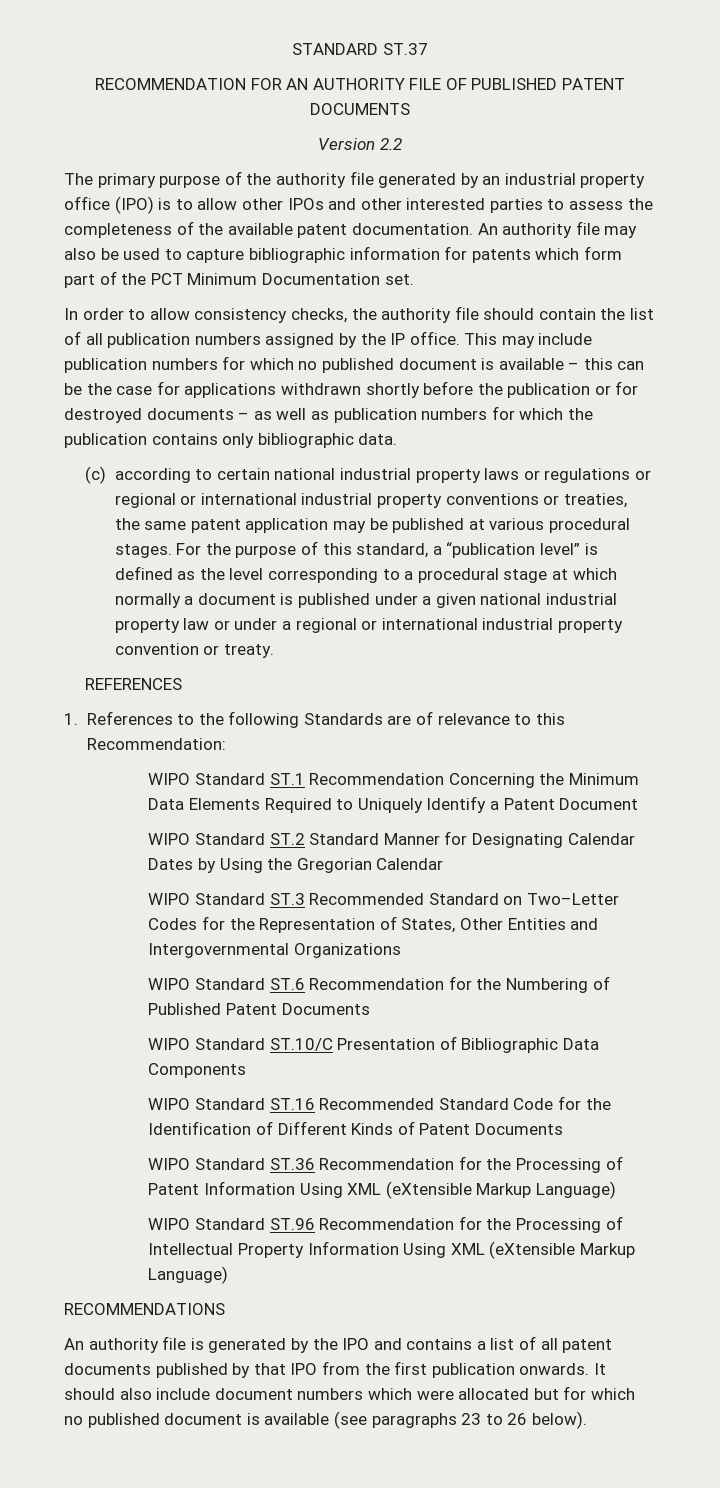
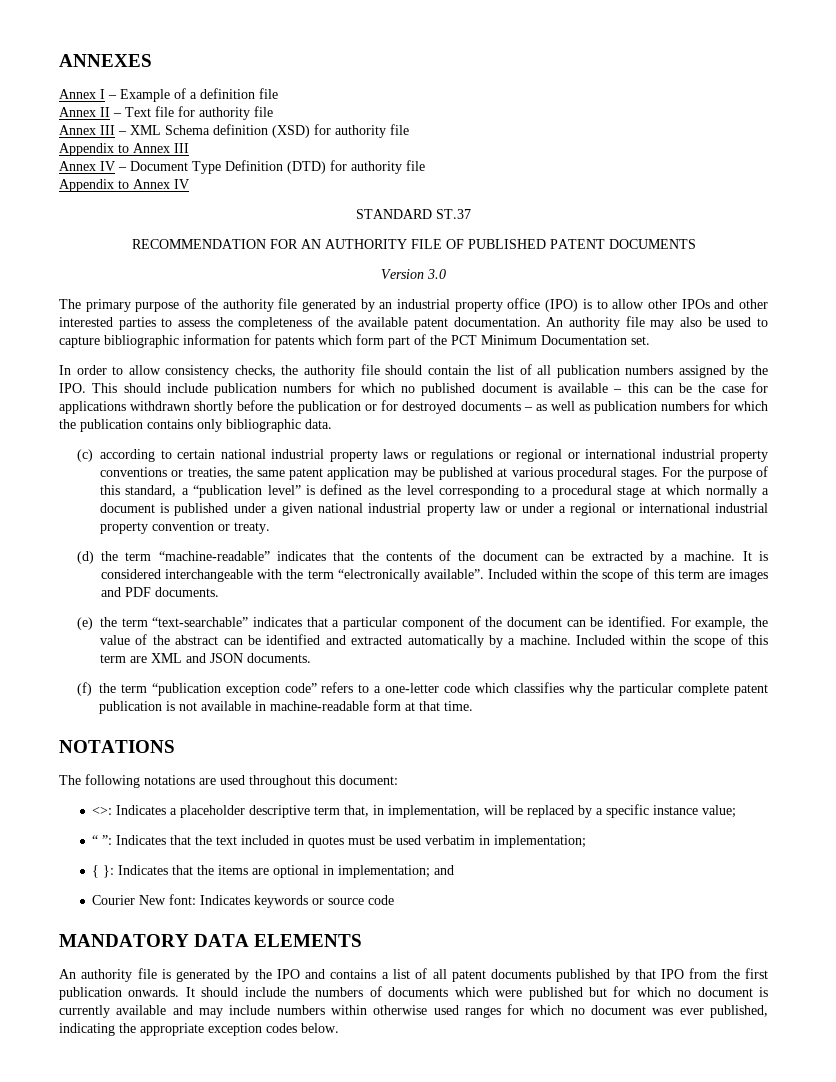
+ ANNEXES
+ Annex I – Example of a definition file
+ Annex II – Text file for authority file
+ Annex III – XML Schema definition (XSD) for authority file
+ Appendix to Annex III
+ Annex IV – Document Type Definition (DTD) for authority file
+ Appendix to Annex IV
- Version 2.2
+ Version 3.0
- In order to allow consistency checks, the authority file should contain the list of all publication numbers assigned by the IP office. This may include publication numbers for which no published document is available – this can be the case for applications withdrawn shortly before the publication or for destroyed documents – as well as publication numbers for which the publication contains only bibliographic data.
+ In order to allow consistency checks, the authority file should contain the list of all publication numbers assigned by the IPO. This should include publication numbers for which no published document is available – this can be the case for applications withdrawn shortly before the publication or for destroyed documents – as well as publication numbers for which the publication contains only bibliographic data.
- REFERENCES
- 1. References to the following Standards are of relevance to this Recommendation:
- WIPO Standard ST.1 Recommendation Concerning the Minimum Data Elements Required to Uniquely Identify a Patent Document
- WIPO Standard ST.2 Standard Manner for Designating Calendar Dates by Using the Gregorian Calendar
- WIPO Standard ST.3 Recommended Standard on Two–Letter Codes for the Representation of States, Other Entities and Intergovernmental Organizations
- WIPO Standard ST.6 Recommendation for the Numbering of Published Patent Documents
- WIPO Standard ST.10/C Presentation of Bibliographic Data Components
- WIPO Standard ST.16 Recommended Standard Code for the Identification of Different Kinds of Patent Documents
- WIPO Standard ST.36 Recommendation for the Processing of Patent Information Using XML (eXtensible Markup Language)
- WIPO Standard ST.96 Recommendation for the Processing of Intellectual Property Information Using XML (eXtensible Markup Language)
- RECOMMENDATIONS
+ (d) the term “machine-readable” indicates that the contents of the document can be extracted by a machine. It is considered interchangeable with the term “electronically available”. Included within the scope of this term are images and PDF documents.
+ (e) the term “text-searchable” indicates that a particular component of the document can be identified. For example, the value of the abstract can be identified and extracted automatically by a machine. Included within the scope of this term are XML and JSON documents.
+ (f) the term “publication exception code” refers to a one-letter code which classifies why the particular complete patent publication is not available in machine-readable form at that time.
+ NOTATIONS
+ The following notations are used throughout this document:
+ <>: Indicates a placeholder descriptive term that, in implementation, will be replaced by a specific instance value;
+ “ ”: Indicates that the text included in quotes must be used verbatim in implementation;
+ { }: Indicates that the items are optional in implementation; and
+ Courier New font: Indicates keywords or source code
+ MANDATORY DATA ELEMENTS
- It should also include document numbers which were allocated but for which no published document is available (see paragraphs 23 to 26 below).
+ It should include the numbers of documents which were published but for which no document is currently available and may include numbers within otherwise used ranges for which no document was ever published, indicating the appropriate exception codes below.

